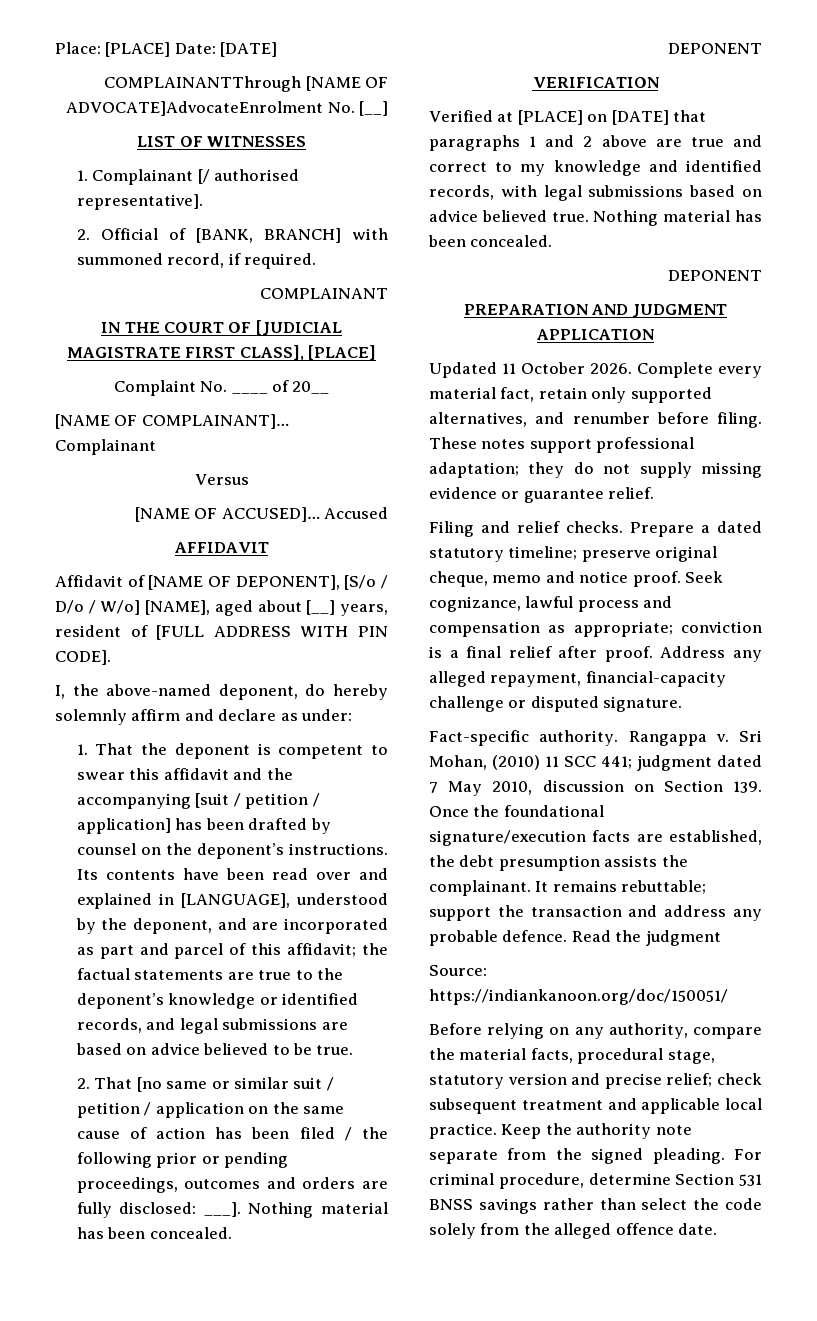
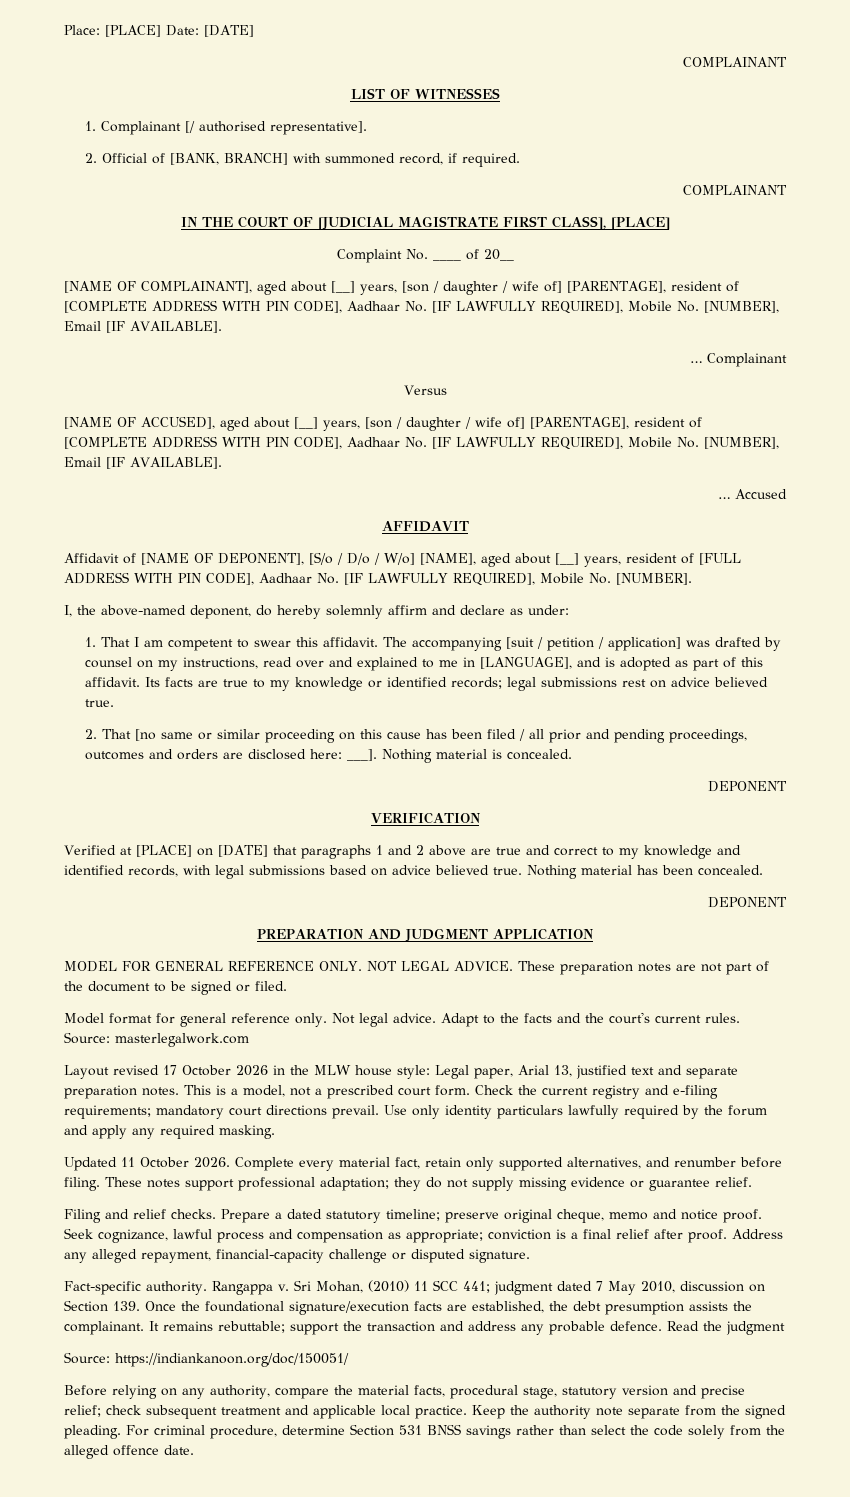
  Place: [PLACE] Date: [DATE]
- COMPLAINANTThrough [NAME OF ADVOCATE]AdvocateEnrolment No. [__]
+ COMPLAINANT
- [NAME OF COMPLAINANT]… Complainant
+ [NAME OF COMPLAINANT], aged about [__] years, [son / daughter / wife of] [PARENTAGE], resident of [COMPLETE ADDRESS WITH PIN CODE], Aadhaar No. [IF LAWFULLY REQUIRED], Mobile No. [NUMBER], Email [IF AVAILABLE].
+ … Complainant
  Versus
- [NAME OF ACCUSED]…
+ [NAME OF ACCUSED], aged about [__] years, [son / daughter / wife of] [PARENTAGE], resident of [COMPLETE ADDRESS WITH PIN CODE], Aadhaar No. [IF LAWFULLY REQUIRED], Mobile No. [NUMBER], Email [IF AVAILABLE].
+ …
- Affidavit of [NAME OF DEPONENT], [S/o / D/o / W/o] [NAME], aged about [__] years, resident of [FULL ADDRESS WITH PIN CODE].
+ Affidavit of [NAME OF DEPONENT], [S/o / D/o / W/o] [NAME], aged about [__] years, resident of [FULL ADDRESS WITH PIN CODE], Aadhaar No. [IF LAWFULLY REQUIRED], Mobile No. [NUMBER].
- 1. That the deponent is competent to swear this affidavit and the accompanying [suit / petition / application] has been drafted by counsel on the deponent’s instructions. Its contents have been read over and explained in [LANGUAGE], understood by the deponent, and are incorporated as part and parcel of this affidavit; the factual statements are true to the deponent’s knowledge or identified records, and legal submissions are based on advice believed to be true.
+ 1. That I am competent to swear this affidavit. The accompanying [suit / petition / application] was drafted by counsel on my instructions, read over and explained to me in [LANGUAGE], and is adopted as part of this affidavit. Its facts are true to my knowledge or identified records; legal submissions rest on advice believed true.
- 2. That [no same or similar suit / petition / application on the same cause of action has been filed / the following prior or pending proceedings, outcomes and orders are fully disclosed: ___]. Nothing material has been concealed.
+ 2. That [no same or similar proceeding on this cause has been filed / all prior and pending proceedings, outcomes and orders are disclosed here: ___]. Nothing material is concealed.
+ MODEL FOR GENERAL REFERENCE ONLY. NOT LEGAL ADVICE. These preparation notes are not part of the document to be signed or filed.
+ Model format for general reference only. Not legal advice. Adapt to the facts and the court's current rules. Source: masterlegalwork.com
+ Layout revised 17 October 2026 in the MLW house style: Legal paper, Arial 13, justified text and separate preparation notes. This is a model, not a prescribed court form. Check the current registry and e-filing requirements; mandatory court directions prevail. Use only identity particulars lawfully required by the forum and apply any required masking.

